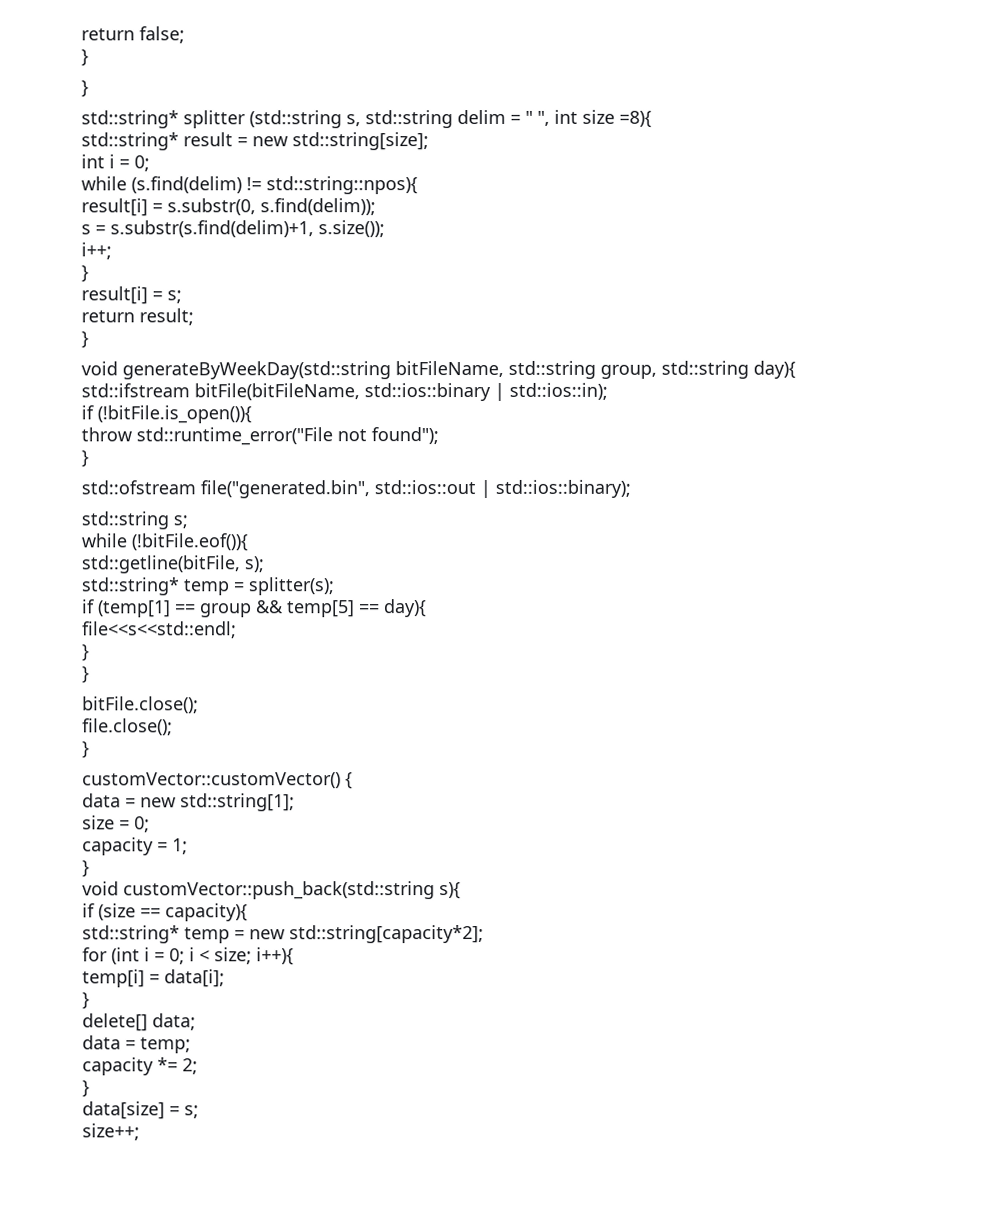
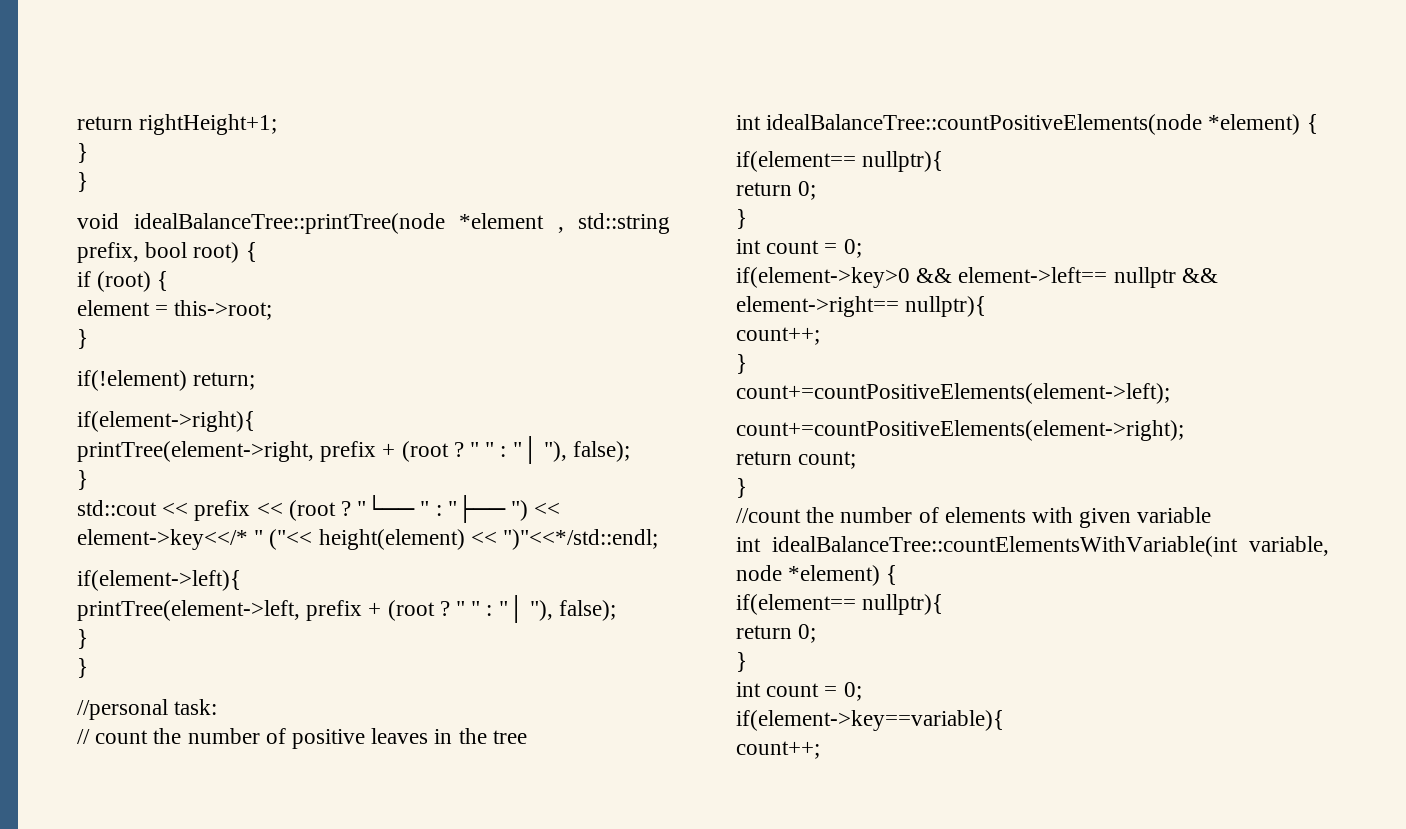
- return false;
+ return rightHeight+1;
  }
  }
- std::string* splitter (std::string s, std::string delim = " ", int size =8){
- std::string* result = new std::string[size];
- int i = 0;
- while (s.find(delim) != std::string::npos){
- result[i] = s.substr(0, s.find(delim));
- s = s.substr(s.find(delim)+1, s.size());
- i++;
+ void idealBalanceTree::printTree(node *element , std::string prefix, bool root) {
+ if (root) {
+ element = this->root;
  }
- result[i] = s;
- return result;
+ if(!element) return;
+ if(element->right){
+ printTree(element->right, prefix + (root ? " " : "│ "), false);
  }
- void generateByWeekDay(std::string bitFileName, std::string group, std::string day){
- std::ifstream bitFile(bitFileName, std::ios::binary | std::ios::in);
- if (!bitFile.is_open()){
- throw std::runtime_error("File not found");
- }
- std::ofstream file("generated.bin", std::ios::out | std::ios::binary);
- std::string s;
- while (!bitFile.eof()){
- std::getline(bitFile, s);
- std::string* temp = splitter(s);
- if (temp[1] == group && temp[5] == day){
- file<<s<<std::endl;
+ std::cout << prefix << (root ? "└── " : "├── ") << element->key<</* " ("<< height(element) << ")"<<*/std::endl;
+ if(element->left){
+ printTree(element->left, prefix + (root ? " " : "│ "), false);
  }
  }
- bitFile.close();
- file.close();
+ //personal task:
+ // count the number of positive leaves in the tree
+ int idealBalanceTree::countPositiveElements(node *element) {
+ if(element== nullptr){
+ return 0;
  }
- customVector::customVector() {
- data = new std::string[1];
- size = 0;
- capacity = 1;
+ int count = 0;
+ if(element->key>0 && element->left== nullptr && element->right== nullptr){
+ count++;
  }
- void customVector::push_back(std::string s){
- if (size == capacity){
- std::string* temp = new std::string[capacity*2];
- for (int i = 0; i < size; i++){
- temp[i] = data[i];
+ count+=countPositiveElements(element->left);
+ count+=countPositiveElements(element->right);
+ return count;
  }
- delete[] data;
- data = temp;
- capacity *= 2;
+ //count the number of elements with given variable
+ int idealBalanceTree::countElementsWithVariable(int variable, node *element) {
+ if(element== nullptr){
+ return 0;
  }
- data[size] = s;
- size++;
+ int count = 0;
+ if(element->key==variable){
+ count++;

